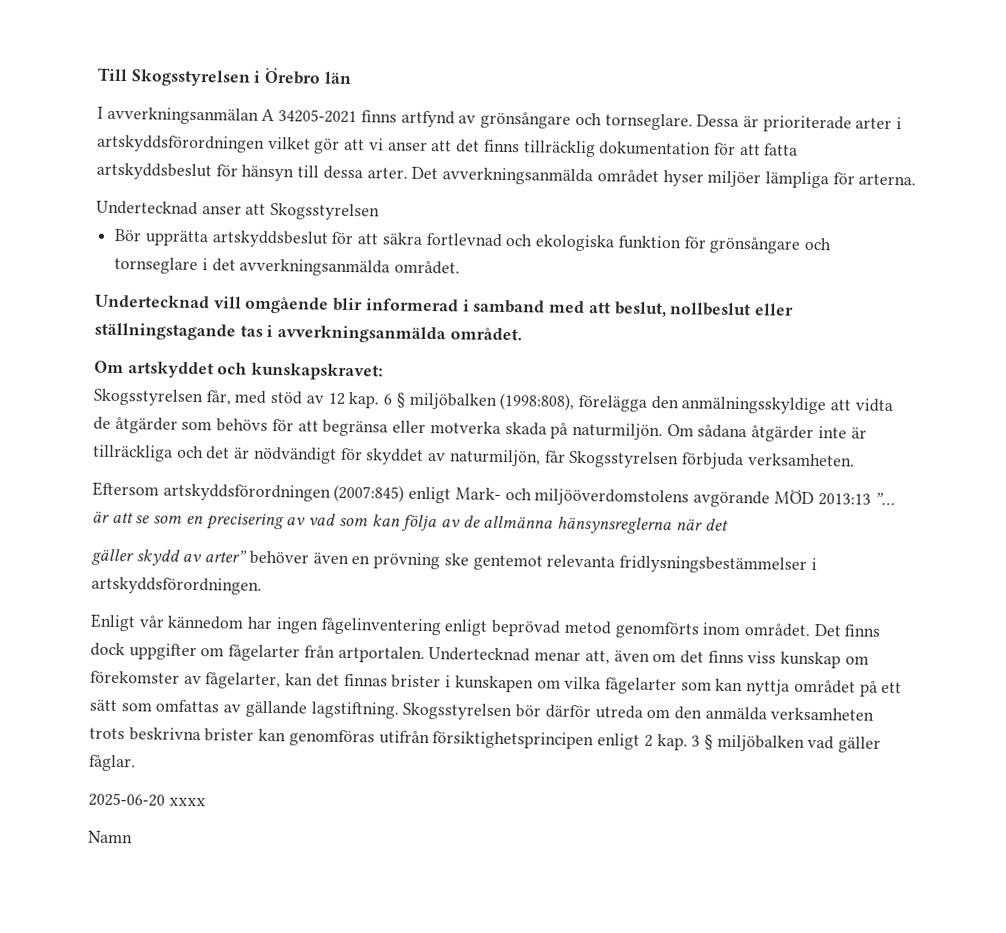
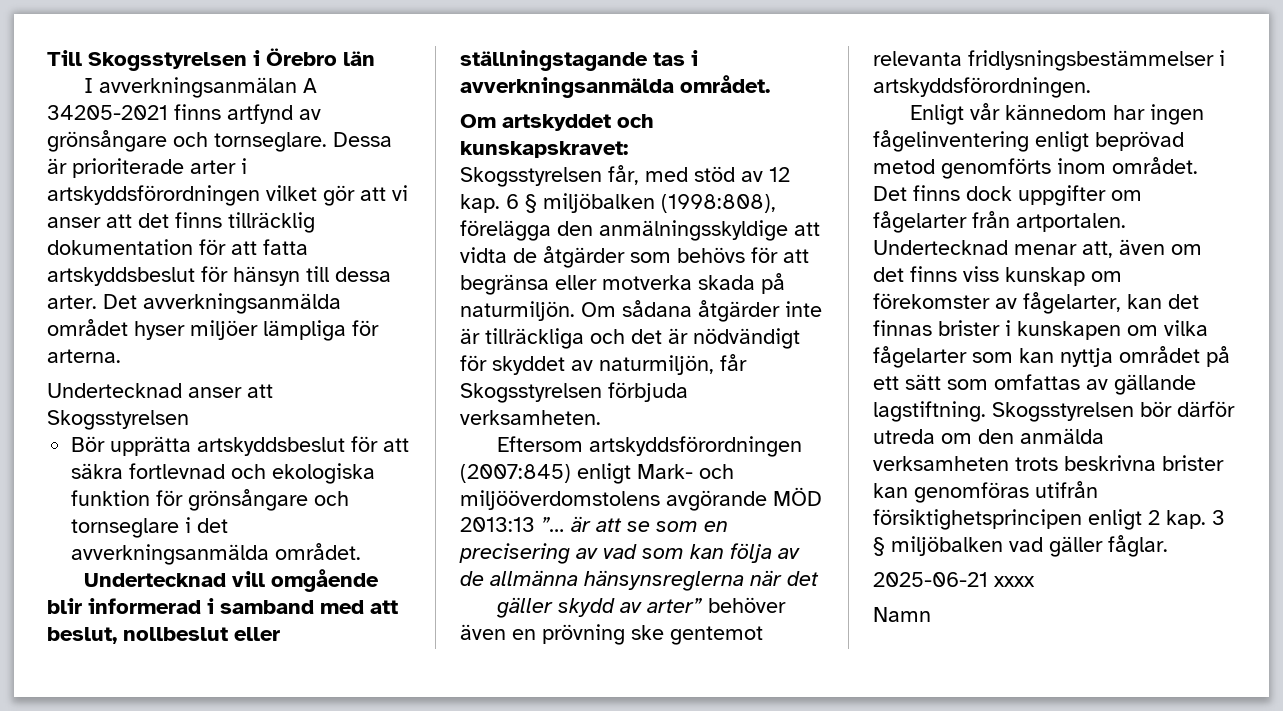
- 2025-06-20 xxxx
+ 2025-06-21 xxxx

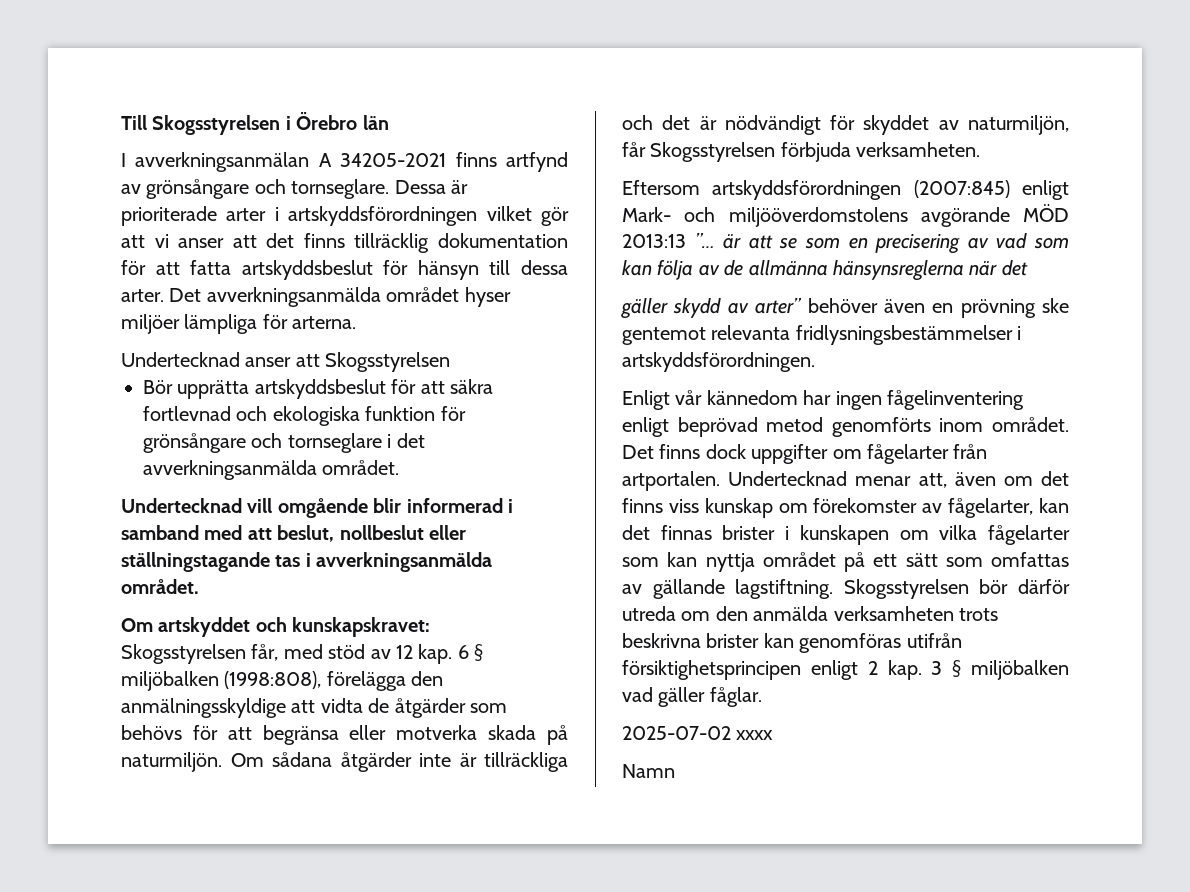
- 2025-06-21 xxxx
+ 2025-07-02 xxxx

